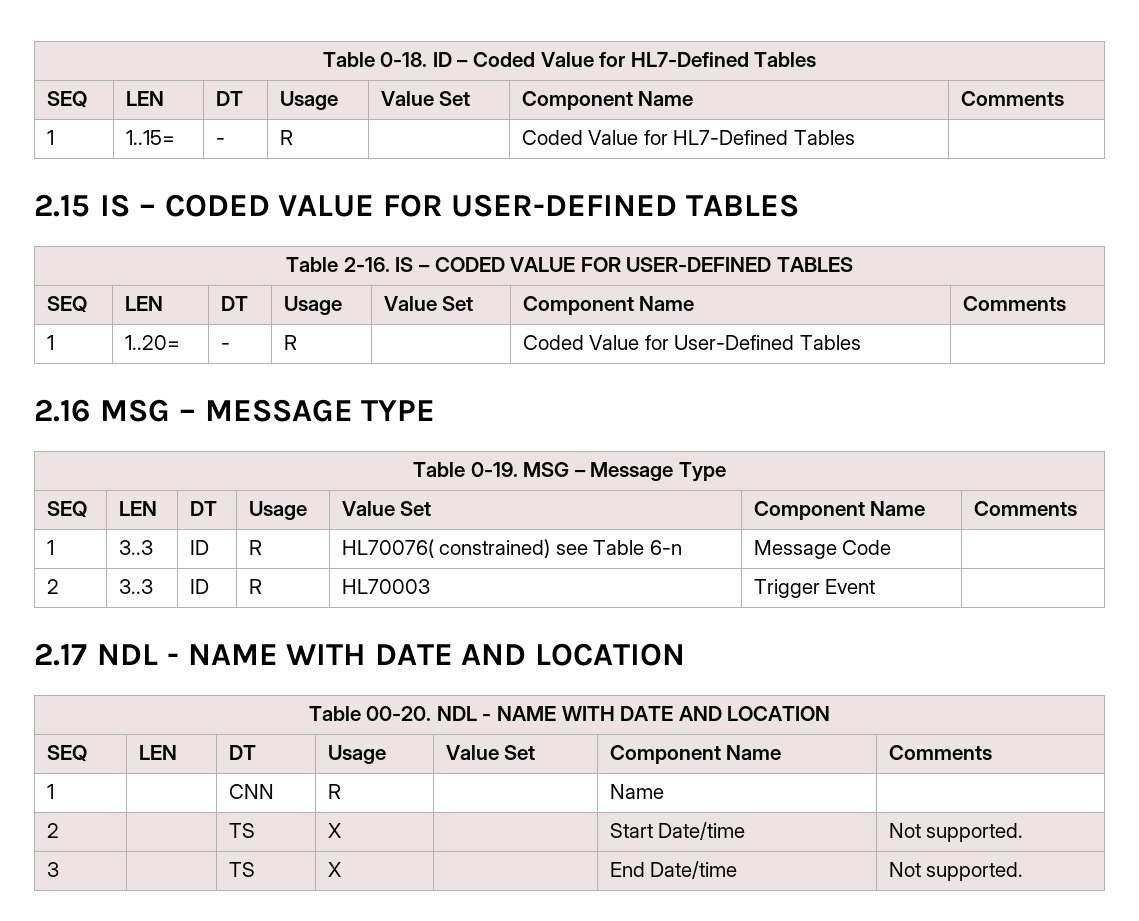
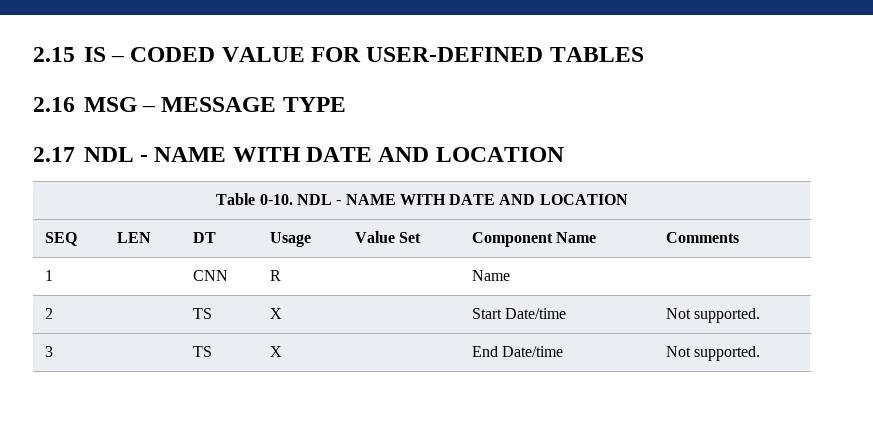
- Table 0-18. ID – Coded Value for HL7-Defined Tables
- SEQ | LEN | DT | Usage | Value Set | Component Name | Comments
- 1 | 1..15= | - | R | | Coded Value for HL7-Defined Tables |
- Table 2-16. IS – CODED VALUE FOR USER-DEFINED TABLES
- SEQ | LEN | DT | Usage | Value Set | Component Name | Comments
- 1 | 1..20= | - | R | | Coded Value for User-Defined Tables |
- Table 0-19. MSG – Message Type
- SEQ | LEN | DT | Usage | Value Set | Component Name | Comments
- 1 | 3..3 | ID | R | HL70076( constrained) see Table 6-n | Message Code |
- 2 | 3..3 | ID | R | HL70003 | Trigger Event |
- Table 00-20. NDL - NAME WITH DATE AND LOCATION
+ Table 0-10. NDL - NAME WITH DATE AND LOCATION

